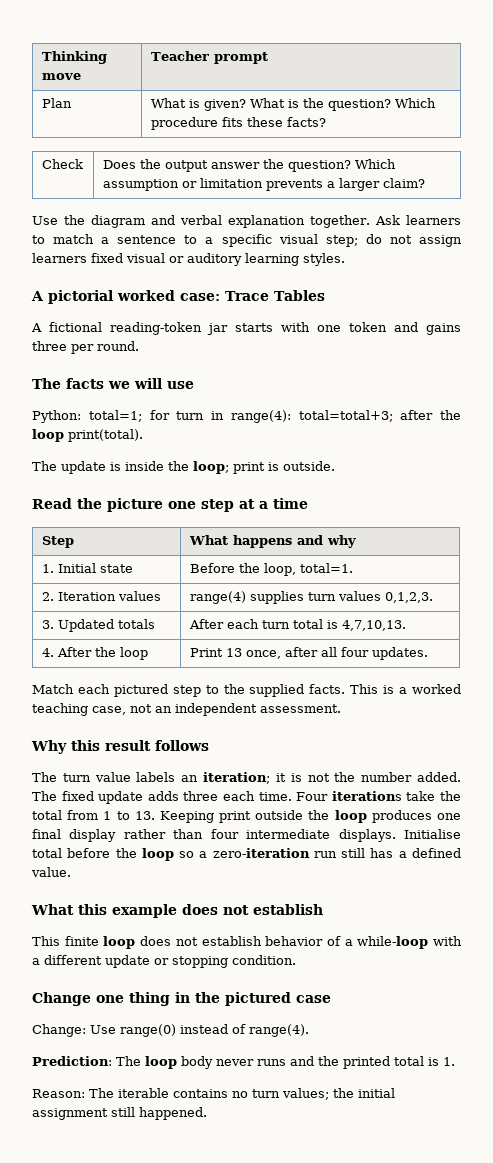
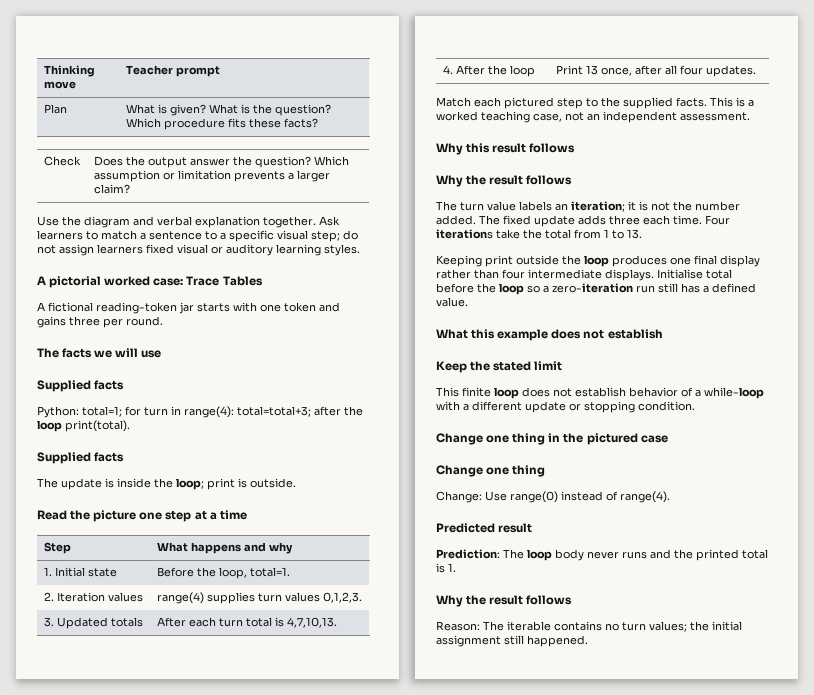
  The facts we will use
+ Supplied facts
  Python: total=1; for turn in range(4): total=total+3; after the loop print(total).
+ Supplied facts
  Why this result follows
+ Why the result follows
- Four iterations take the total from 1 to 13. Keeping print outside the loop produces one final display rather than four intermediate displays.
+ Four iterations take the total from 1 to 13.
+ Keeping print outside the loop produces one final display rather than four intermediate displays.
+ Keep the stated limit
  Change one thing in the pictured case
+ Change one thing
+ Predicted result
  Prediction: The loop body never runs and the printed total is 1.
+ Why the result follows

